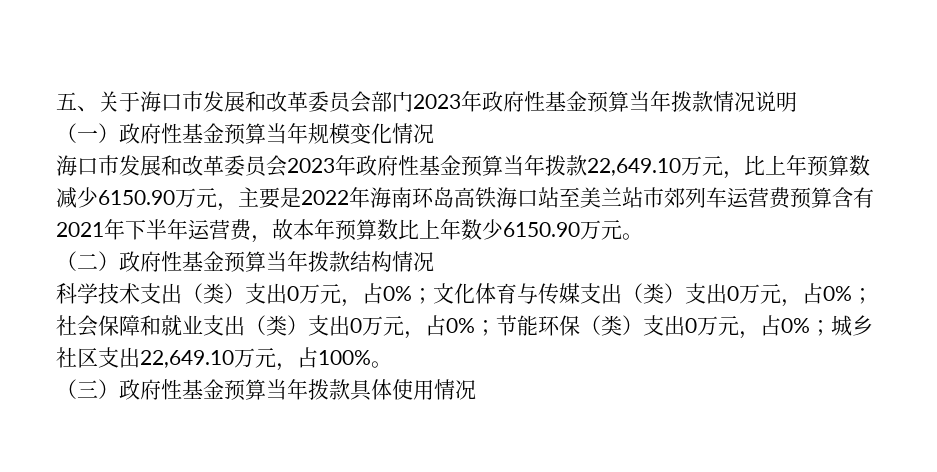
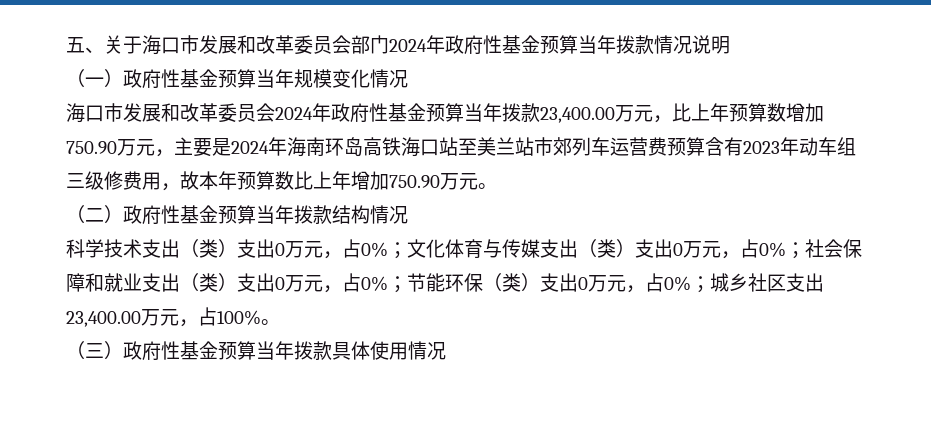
- 五、关于海口市发展和改革委员会部门2023年政府性基金预算当年拨款情况说明
+ 五、关于海口市发展和改革委员会部门2024年政府性基金预算当年拨款情况说明
- 海口市发展和改革委员会2023年政府性基金预算当年拨款22,649.10万元，比上年预算数减少6150.90万元，主要是2022年海南环岛高铁海口站至美兰站市郊列车运营费预算含有2021年下半年运营费，故本年预算数比上年数少6150.90万元。
+ 海口市发展和改革委员会2024年政府性基金预算当年拨款23,400.00万元，比上年预算数增加750.90万元，主要是2024年海南环岛高铁海口站至美兰站市郊列车运营费预算含有2023年动车组三级修费用，故本年预算数比上年增加750.90万元。
- 科学技术支出（类）支出0万元，占0%；文化体育与传媒支出（类）支出0万元，占0%；社会保障和就业支出（类）支出0万元，占0%；节能环保（类）支出0万元，占0%；城乡社区支出22,649.10万元，占100%。
+ 科学技术支出（类）支出0万元，占0%；文化体育与传媒支出（类）支出0万元，占0%；社会保障和就业支出（类）支出0万元，占0%；节能环保（类）支出0万元，占0%；城乡社区支出23,400.00万元，占100%。

